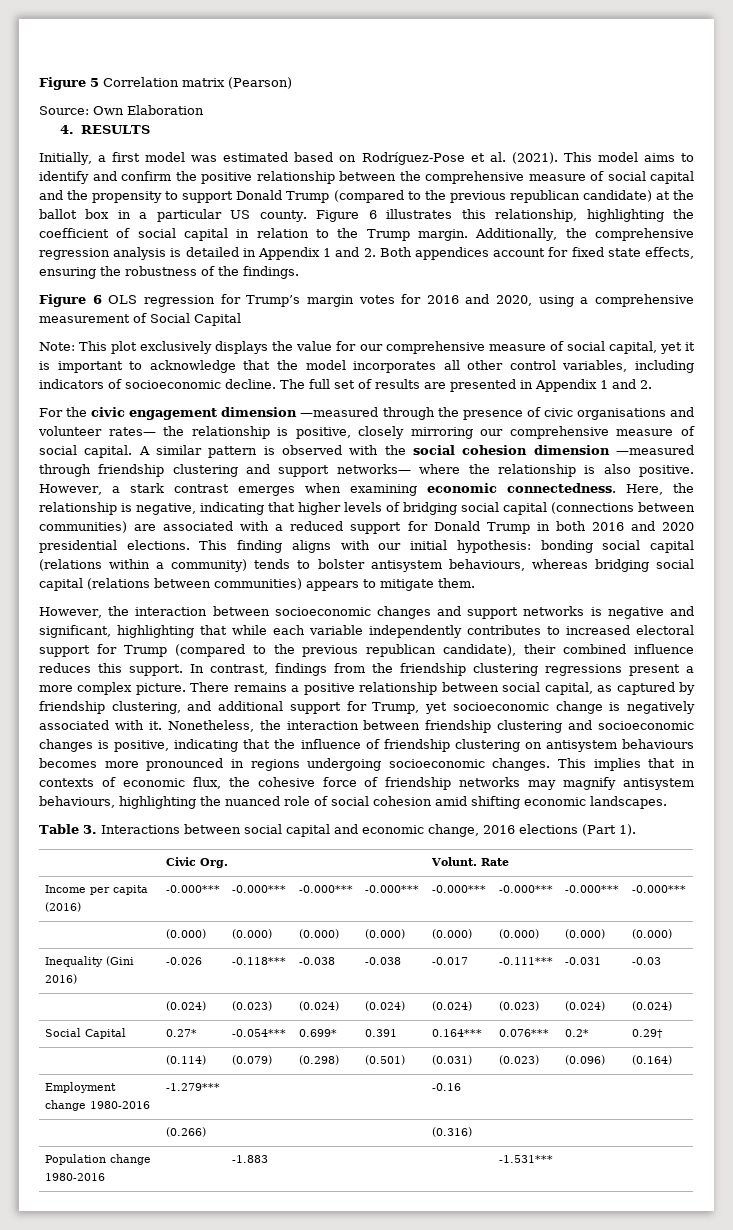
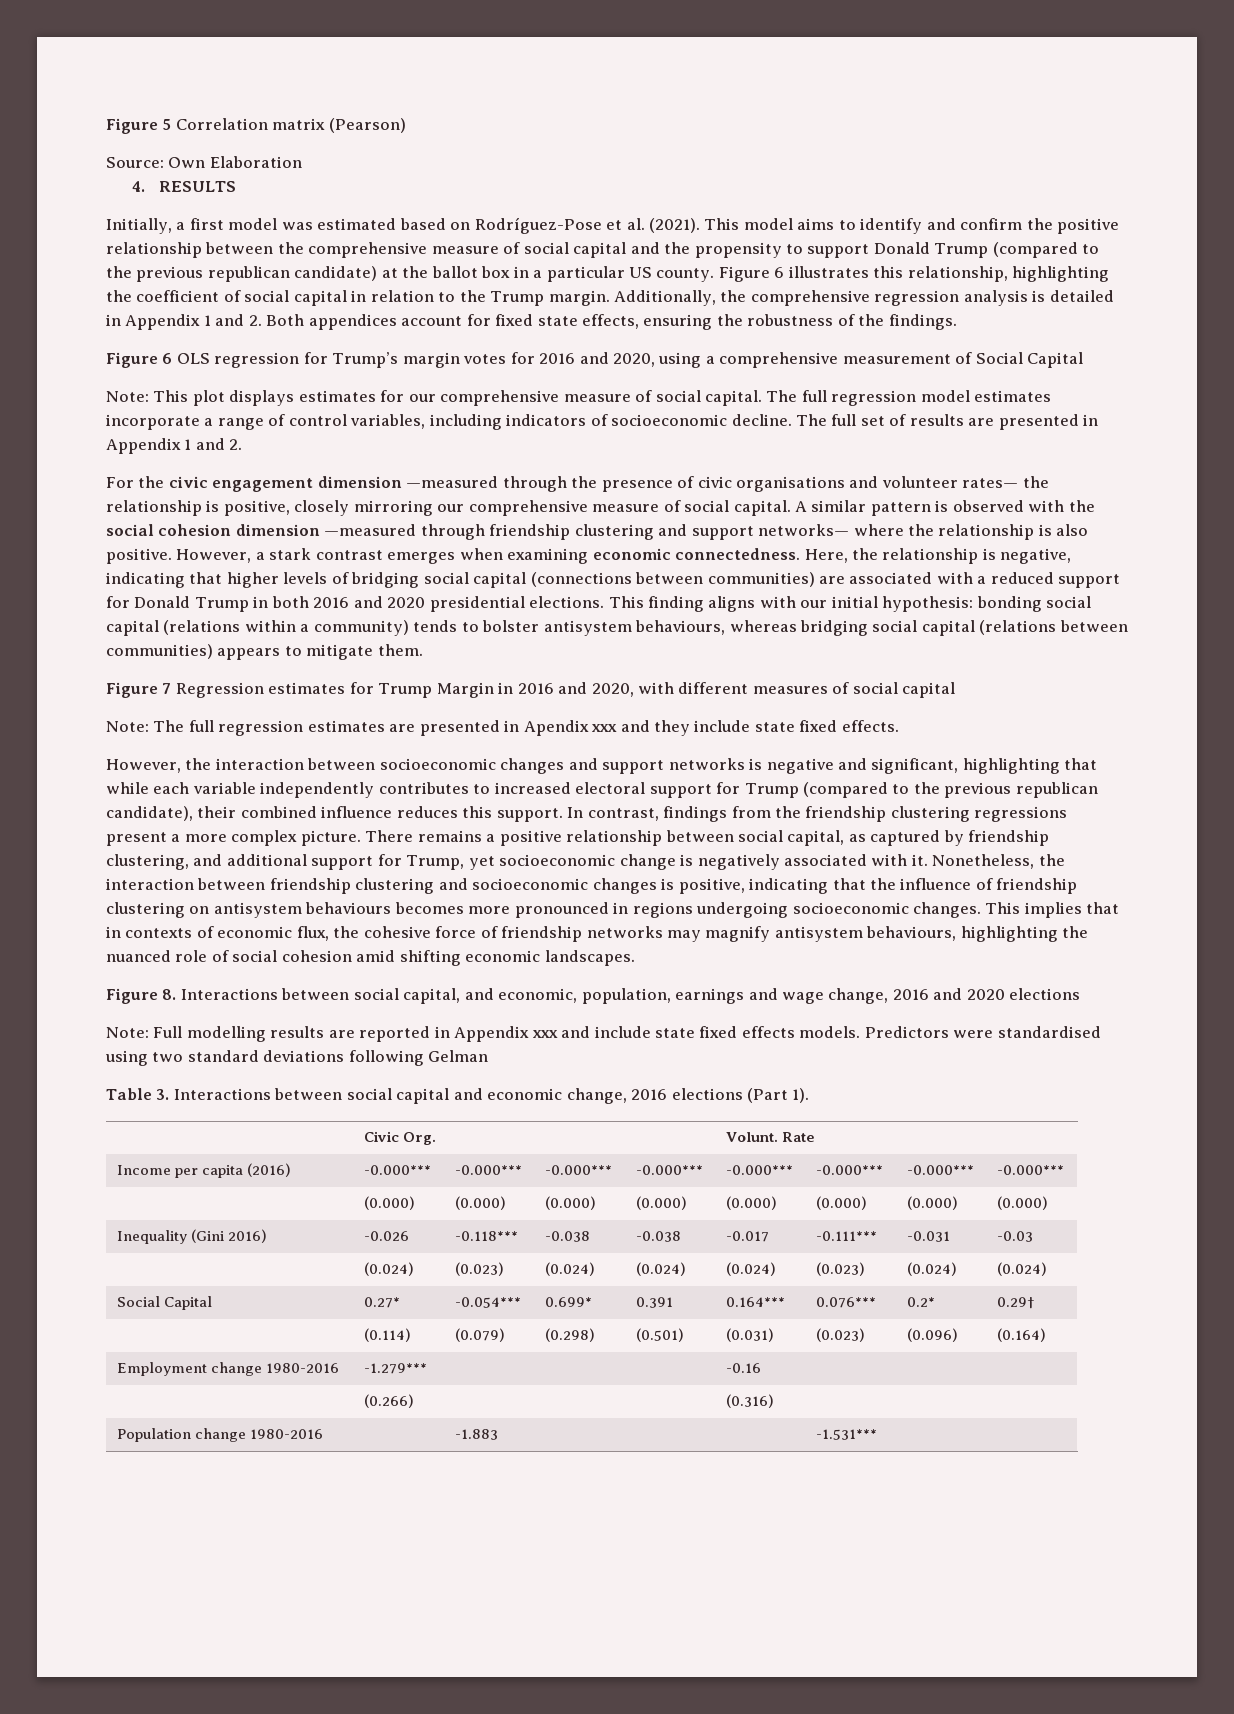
- Note: This plot exclusively displays the value for our comprehensive measure of social capital, yet it is important to acknowledge that the model incorporates all other control variables, including indicators of socioeconomic decline.
+ Note: This plot displays estimates for our comprehensive measure of social capital. The full regression model estimates incorporate a range of control variables, including indicators of socioeconomic decline.
+ Figure 7 Regression estimates for Trump Margin in 2016 and 2020, with different measures of social capital
+ Note: The full regression estimates are presented in Apendix xxx and they include state fixed effects.
+ Figure 8. Interactions between social capital, and economic, population, earnings and wage change, 2016 and 2020 elections
+ Note: Full modelling results are reported in Appendix xxx and include state fixed effects models. Predictors were standardised using two standard deviations following Gelman

